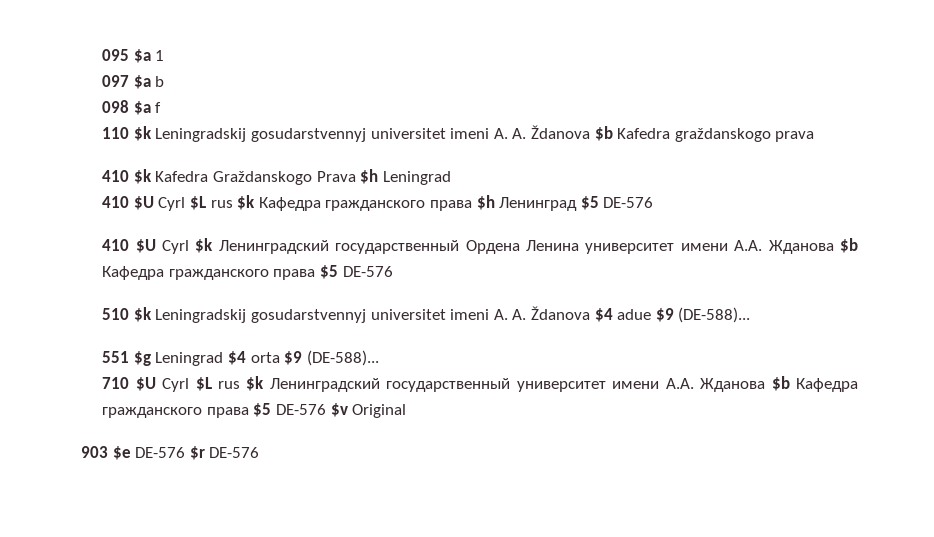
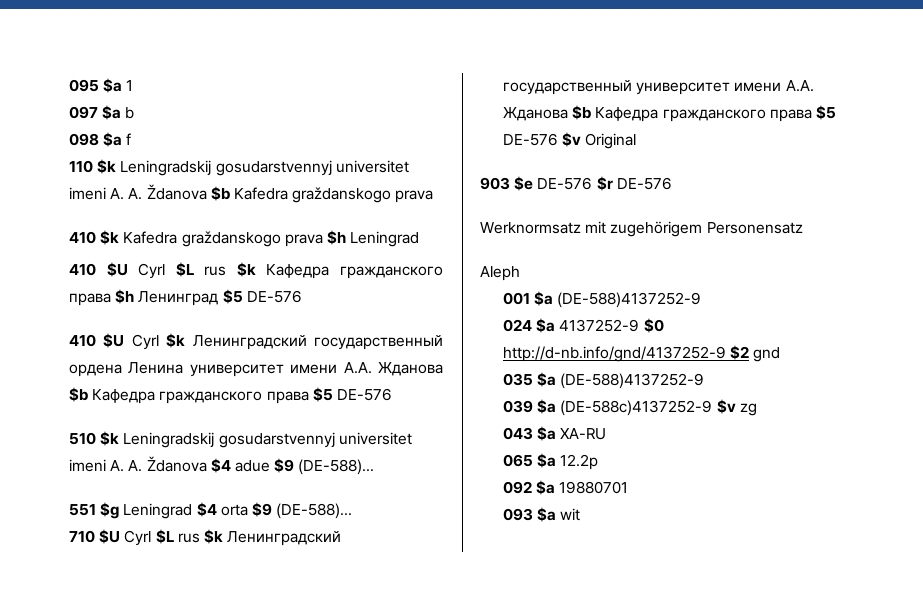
- 410 $k Kafedra Graždanskogo Prava $h Leningrad
+ 410 $k Kafedra graždanskogo prava $h Leningrad
- 410 $U Cyrl $k Ленинградский государственный Ордена Ленина университет имени А.А. Жданова $b Кафедра гражданского права $5 DE-576
+ 410 $U Cyrl $k Ленинградский государственный oрдена Ленина университет имени А.А. Жданова $b Кафедра гражданского права $5 DE-576
+ Werknormsatz mit zugehörigem Personensatz
+ Aleph
+ 001 $a (DE-588)4137252-9
+ 024 $a 4137252-9 $0 http://d-nb.info/gnd/4137252-9 $2 gnd
+ 035 $a (DE-588)4137252-9
+ 039 $a (DE-588c)4137252-9 $v zg
+ 043 $a XA-RU
+ 065 $a 12.2p
+ 092 $a 19880701
+ 093 $a wit

